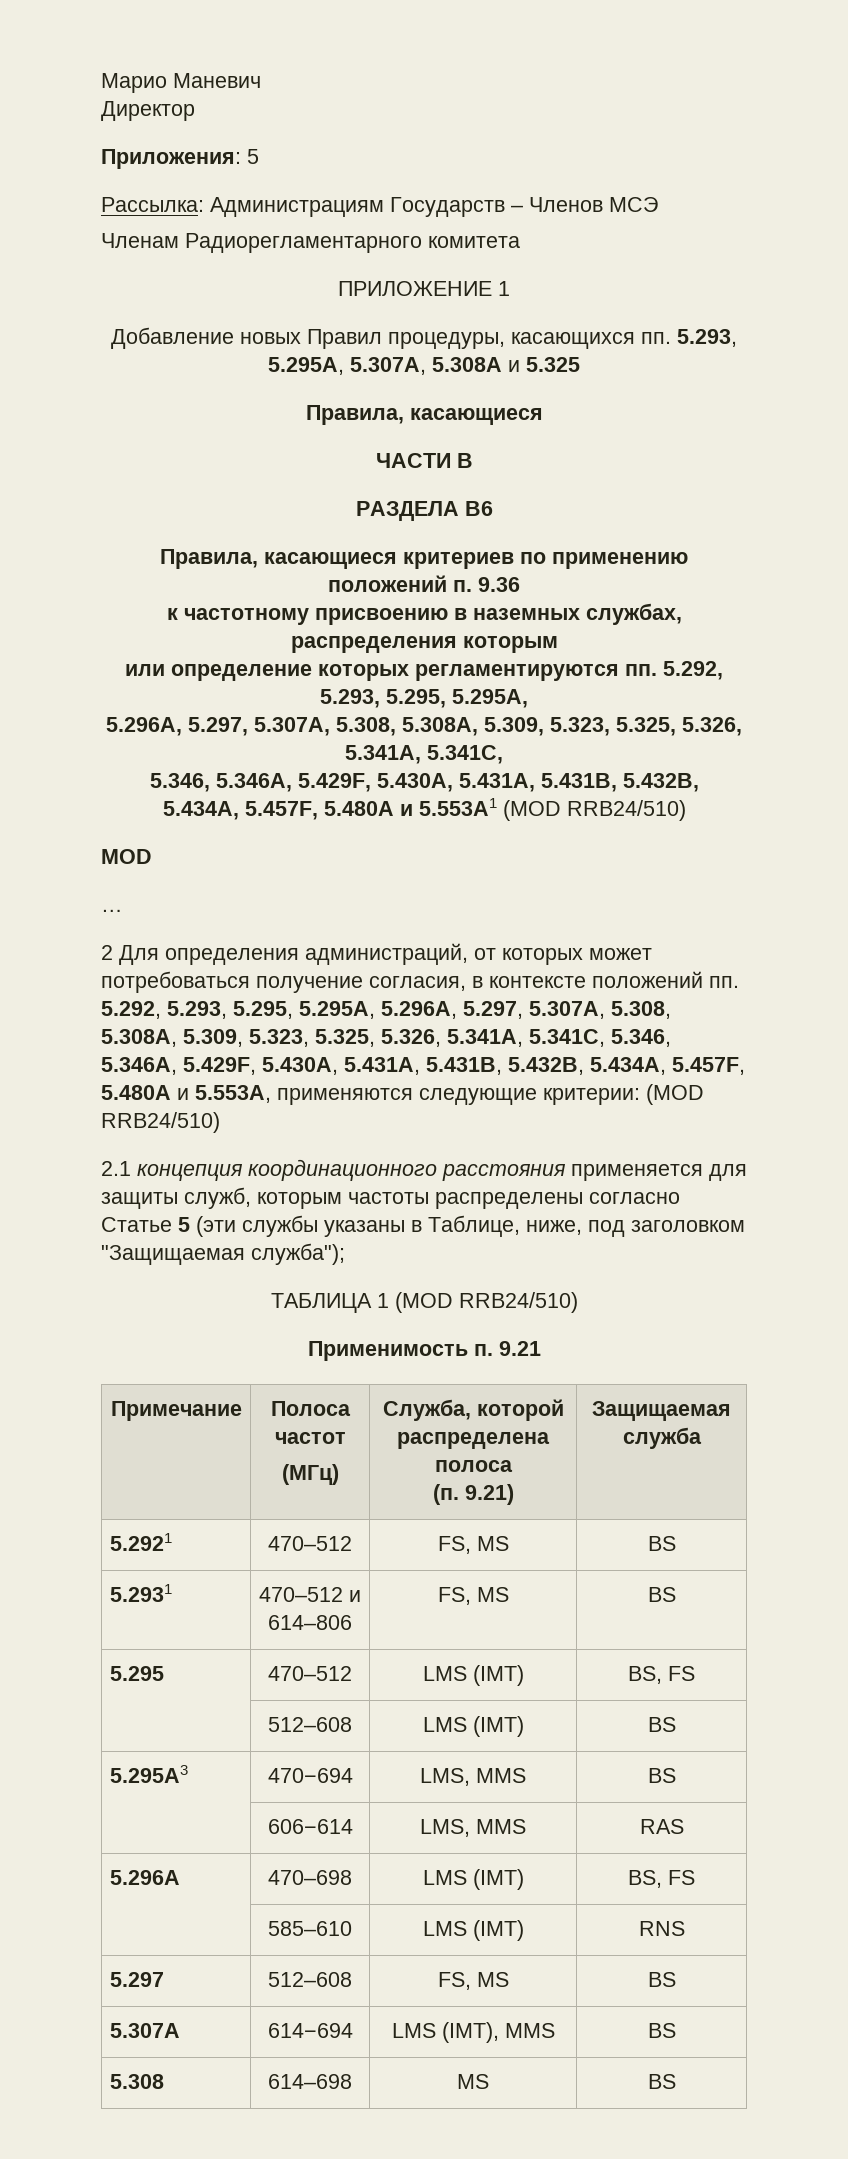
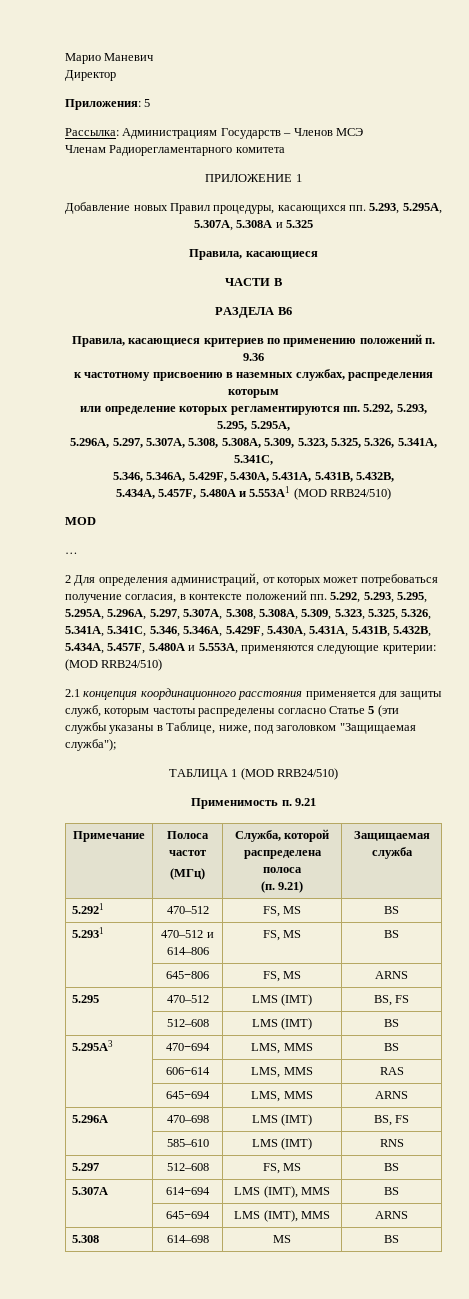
+ | 645−806 | FS, MS | ARNS
+ | 645−694 | LMS, MMS | ARNS
+ | 645−694 | LMS (IMT), MMS | ARNS

